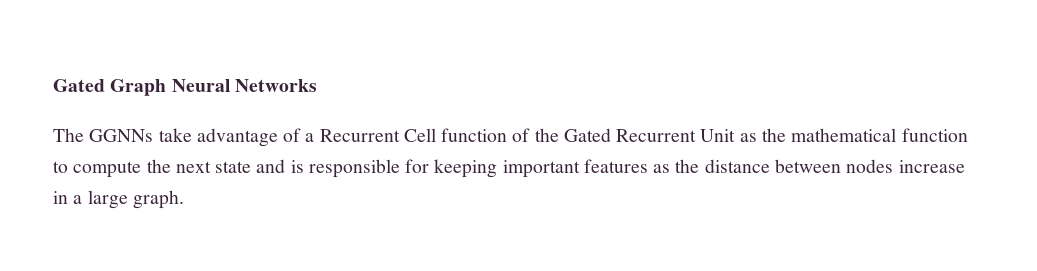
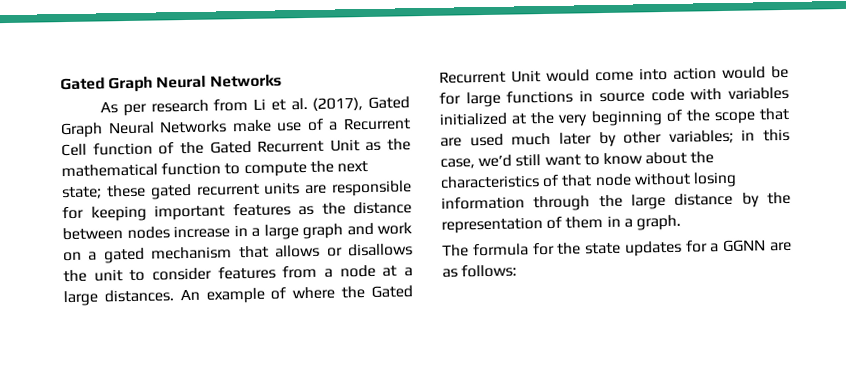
- The GGNNs take advantage of a Recurrent Cell function of the Gated Recurrent Unit as the mathematical function to compute the next state and is responsible for keeping important features as the distance between nodes increase in a large graph.
+ As per research from Li et al. (2017), Gated Graph Neural Networks make use of a Recurrent Cell function of the Gated Recurrent Unit as the mathematical function to compute the next state; these gated recurrent units are responsible for keeping important features as the distance between nodes increase in a large graph and work on a gated mechanism that allows or disallows the unit to consider features from a node at a large distances. An example of where the Gated Recurrent Unit would come into action would be for large functions in source code with variables initialized at the very beginning of the scope that are used much later by other variables; in this case, we’d still want to know about the characteristics of that node without losing information through the large distance by the representation of them in a graph.
+ The formula for the state updates for a GGNN are as follows:

